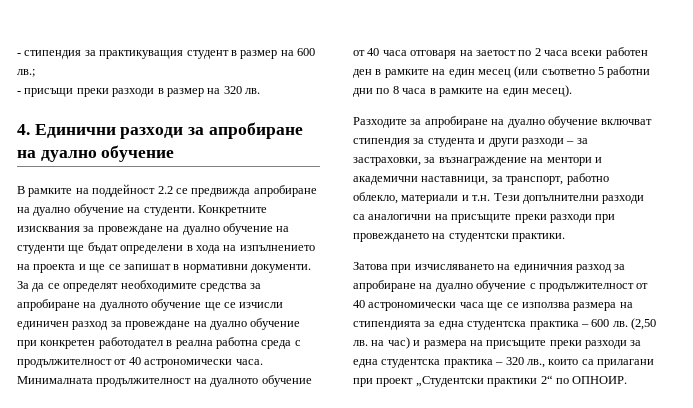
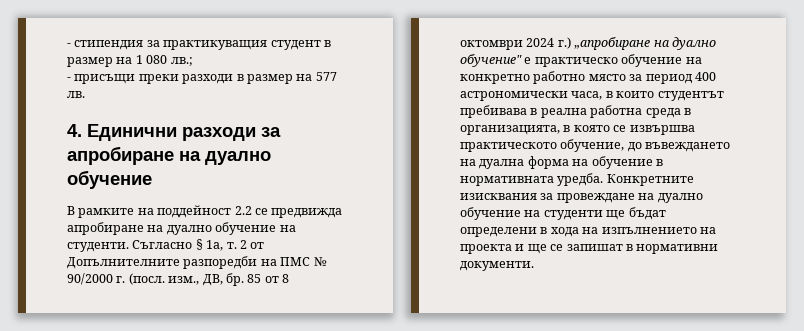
- - стипендия за практикуващия студент в размер на 600 лв.;
+ - стипендия за практикуващия студент в размер на 1 080 лв.;
- - присъщи преки разходи в размер на 320 лв.
+ - присъщи преки разходи в размер на 577 лв.
+ Съгласно § 1а, т. 2 от Допълнителните разпоредби на ПМС № 90/2000 г. (посл. изм., ДВ, бр. 85 от 8 октомври 2024 г.) „апробиране на дуално обучение" е практическо обучение на конкретно работно място за период 400 астрономически часа, в които студентът пребивава в реална работна среда в организацията, в която се извършва практическото обучение, до въвеждането на дуална форма на обучение в нормативната уредба.
- За да се определят необходимите средства за апробиране на дуалното обучение ще се изчисли единичен разход за провеждане на дуално обучение при конкретен работодател в реална работна среда с продължителност от 40 астрономически часа. Минималната продължителност на дуалното обучение от 40 часа отговаря на заетост по 2 часа всеки работен ден в рамките на един месец (или съответно 5 работни дни по 8 часа в рамките на един месец).
- Разходите за апробиране на дуално обучение включват стипендия за студента и други разходи – за застраховки, за възнаграждение на ментори и академични наставници, за транспорт, работно облекло, материали и т.н. Тези допълнителни разходи са аналогични на присъщите преки разходи при провеждането на студентски практики.
- Затова при изчисляването на единичния разход за апробиране на дуално обучение с продължителност от 40 астрономически часа ще се използва размера на стипендията за една студентска практика – 600 лв. (2,50 лв. на час) и размера на присъщите преки разходи за една студентска практика – 320 лв., които са прилагани при проект „Студентски практики 2“ по ОПНОИР.

